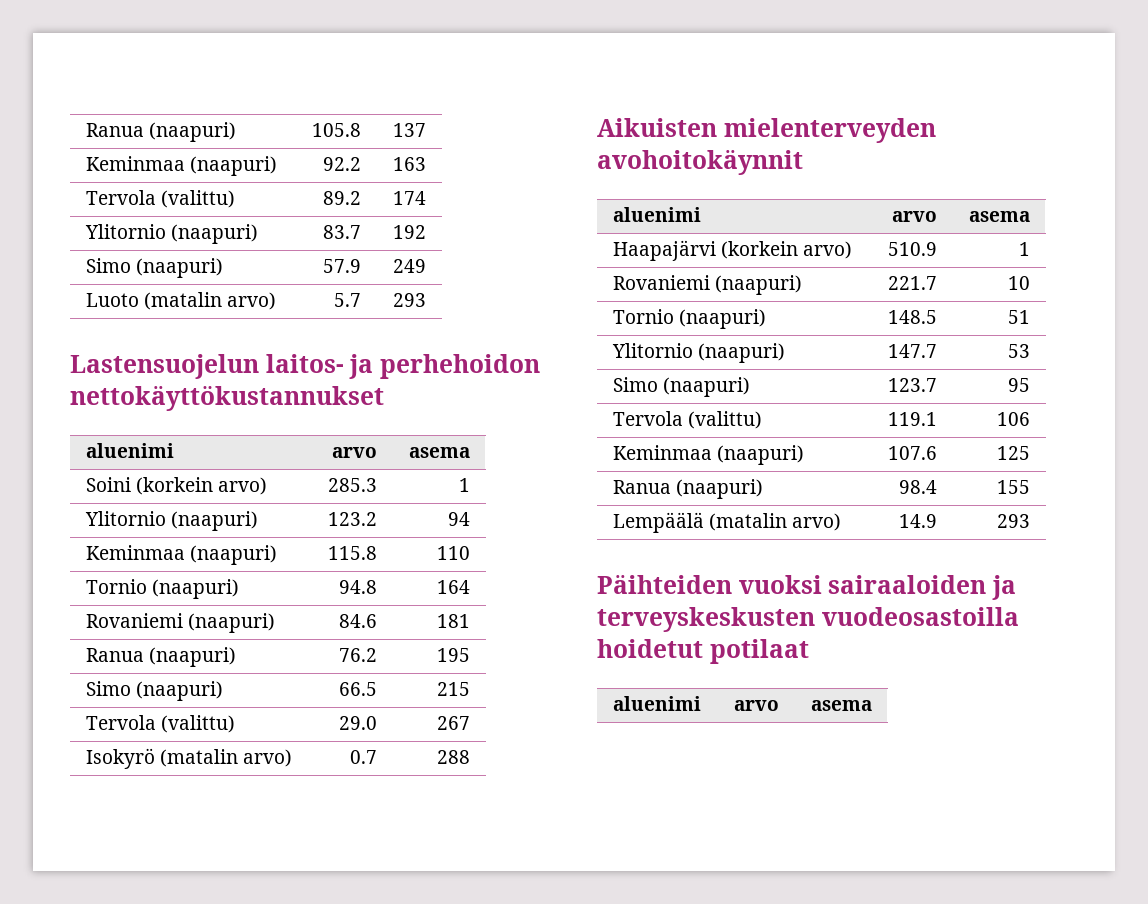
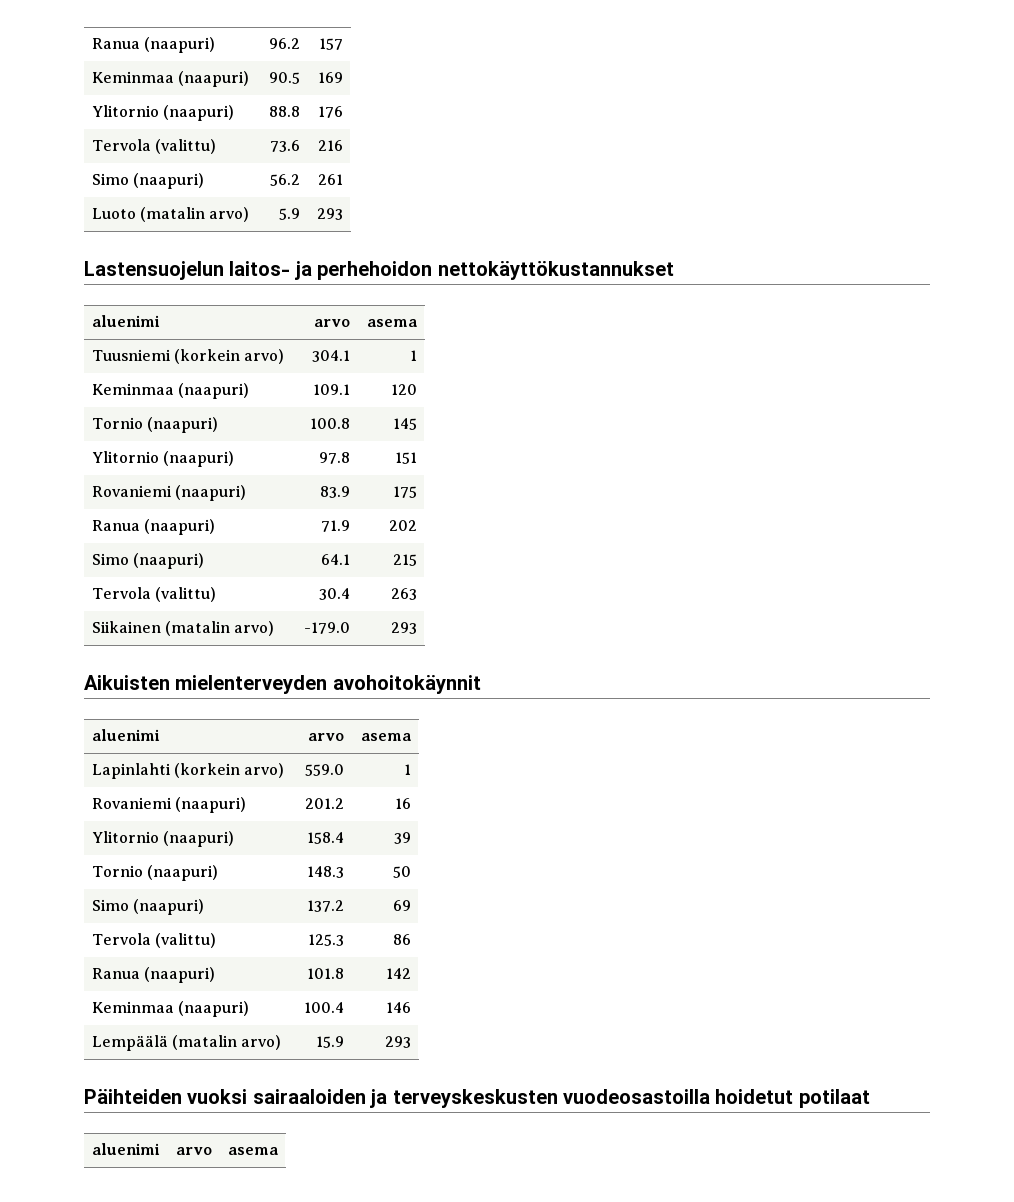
- Ranua (naapuri) | 105.8 | 137
- Keminmaa (naapuri) | 92.2 | 163
- Tervola (valittu) | 89.2 | 174
- Ylitornio (naapuri) | 83.7 | 192
- Simo (naapuri) | 57.9 | 249
+ Ranua (naapuri) | 96.2 | 157
+ Keminmaa (naapuri) | 90.5 | 169
+ Ylitornio (naapuri) | 88.8 | 176
+ Tervola (valittu) | 73.6 | 216
+ Simo (naapuri) | 56.2 | 261
- Luoto (matalin arvo) | 5.7 | 293
+ Luoto (matalin arvo) | 5.9 | 293
- Soini (korkein arvo) | 285.3 | 1
- Ylitornio (naapuri) | 123.2 | 94
- Keminmaa (naapuri) | 115.8 | 110
- Tornio (naapuri) | 94.8 | 164
- Rovaniemi (naapuri) | 84.6 | 181
- Ranua (naapuri) | 76.2 | 195
- Simo (naapuri) | 66.5 | 215
+ Tuusniemi (korkein arvo) | 304.1 | 1
+ Keminmaa (naapuri) | 109.1 | 120
+ Tornio (naapuri) | 100.8 | 145
+ Ylitornio (naapuri) | 97.8 | 151
+ Rovaniemi (naapuri) | 83.9 | 175
+ Ranua (naapuri) | 71.9 | 202
+ Simo (naapuri) | 64.1 | 215
- Tervola (valittu) | 29.0 | 267
- Isokyrö (matalin arvo) | 0.7 | 288
+ Tervola (valittu) | 30.4 | 263
+ Siikainen (matalin arvo) | -179.0 | 293
- Haapajärvi (korkein arvo) | 510.9 | 1
+ Lapinlahti (korkein arvo) | 559.0 | 1
- Rovaniemi (naapuri) | 221.7 | 10
- Tornio (naapuri) | 148.5 | 51
- Ylitornio (naapuri) | 147.7 | 53
- Simo (naapuri) | 123.7 | 95
- Tervola (valittu) | 119.1 | 106
- Keminmaa (naapuri) | 107.6 | 125
- Ranua (naapuri) | 98.4 | 155
+ Rovaniemi (naapuri) | 201.2 | 16
+ Ylitornio (naapuri) | 158.4 | 39
+ Tornio (naapuri) | 148.3 | 50
+ Simo (naapuri) | 137.2 | 69
+ Tervola (valittu) | 125.3 | 86
+ Ranua (naapuri) | 101.8 | 142
+ Keminmaa (naapuri) | 100.4 | 146
- Lempäälä (matalin arvo) | 14.9 | 293
+ Lempäälä (matalin arvo) | 15.9 | 293

